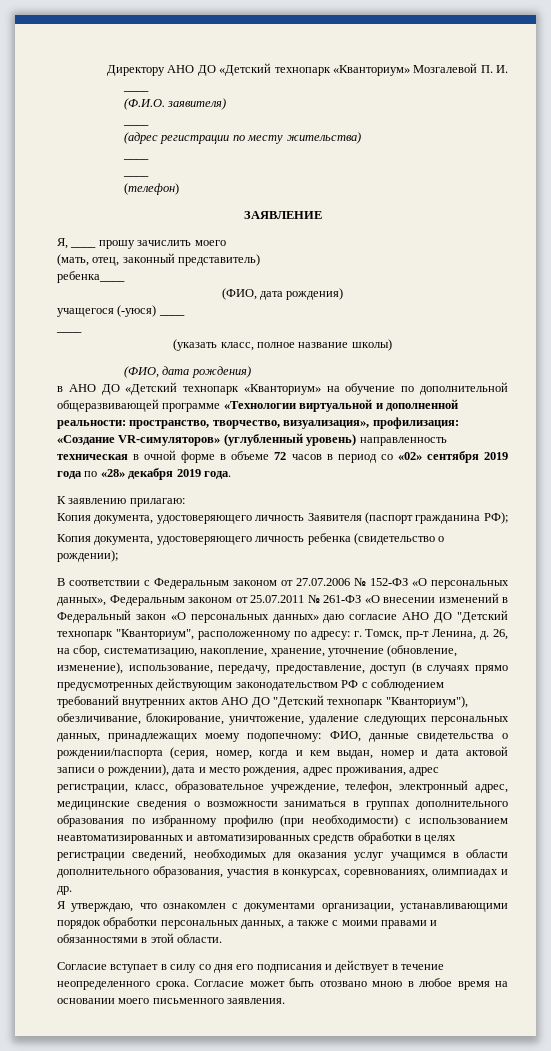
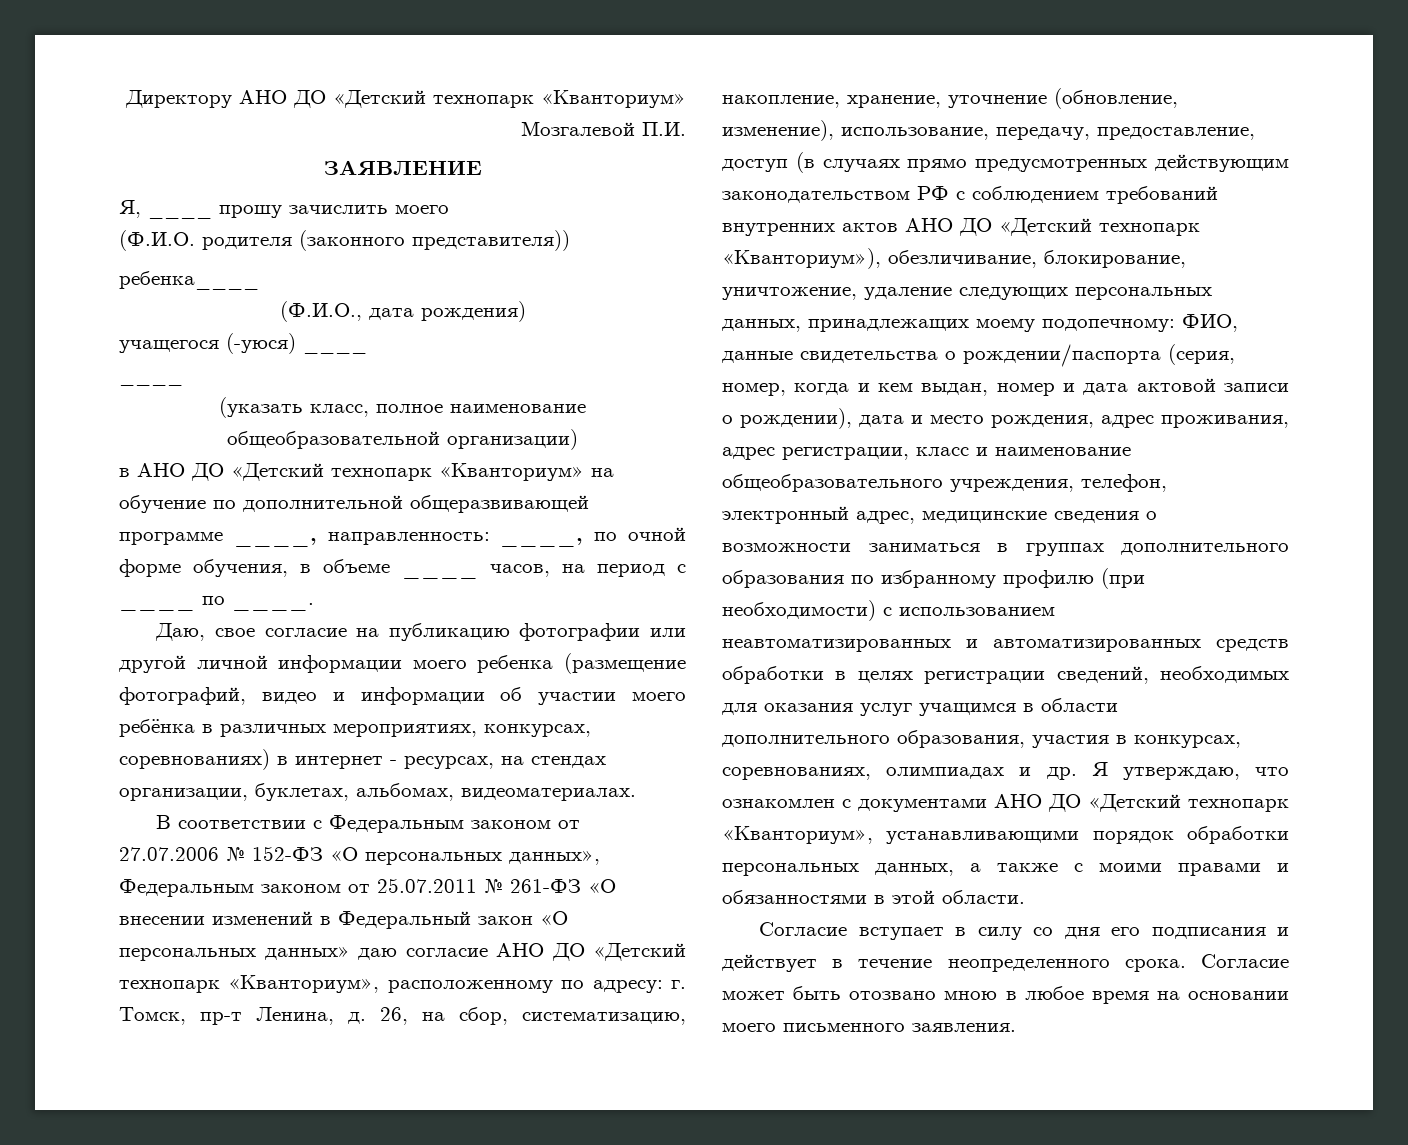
- Директору АНО ДО «Детский технопарк «Кванториум» Мозгалевой П. И.
- ____
- (Ф.И.О. заявителя)
- ____
- (адрес регистрации по месту жительства)
- ____
- ____
- (телефон)
+ Директору АНО ДО «Детский технопарк «Кванториум» Мозгалевой П.И.
- (мать, отец, законный представитель)
+ (Ф.И.О. родителя (законного представителя))
  ребенка____
- (ФИО, дата рождения)
+ (Ф.И.О., дата рождения)
- (указать класс, полное название школы)
- (ФИО, дата рождения)
+ (указать класс, полное наименование общеобразовательной организации)
- в АНО ДО «Детский технопарк «Кванториум» на обучение по дополнительной общеразвивающей программе «Технологии виртуальной и дополненной реальности: пространство, творчество, визуализация», профилизация: «Создание VR-симуляторов» (углубленный уровень) направленность техническая в очной форме в объеме 72 часов в период со «02» сентября 2019 года по «28» декабря 2019 года.
- К заявлению прилагаю:
- Копия документа, удостоверяющего личность Заявителя (паспорт гражданина РФ);
- Копия документа, удостоверяющего личность ребенка (свидетельство о рождении);
+ в АНО ДО «Детский технопарк «Кванториум» на обучение по дополнительной общеразвивающей программе ____, направленность: ____, по очной форме обучения, в объеме ____ часов, на период с ____ по ____.
+ Даю, свое согласие на публикацию фотографии или другой личной информации моего ребенка (размещение фотографий, видео и информации об участии моего ребёнка в различных мероприятиях, конкурсах, соревнованиях) в интернет - ресурсах, на стендах организации, буклетах, альбомах, видеоматериалах.
- В соответствии с Федеральным законом от 27.07.2006 № 152-ФЗ «О персональных данных», Федеральным законом от 25.07.2011 № 261-ФЗ «О внесении изменений в Федеральный закон «О персональных данных» даю согласие АНО ДО "Детский технопарк "Кванториум", расположенному по адресу: г. Томск, пр-т Ленина, д.
+ В соответствии с Федеральным законом от 27.07.2006 № 152-ФЗ «О персональных данных», Федеральным законом от 25.07.2011 № 261-ФЗ «О внесении изменений в Федеральный закон «О персональных данных» даю согласие АНО ДО «Детский технопарк «Кванториум», расположенному по адресу: г. Томск, пр-т Ленина, д.
- 26, на сбор, систематизацию, накопление, хранение, уточнение (обновление, изменение), использование, передачу, предоставление, доступ (в случаях прямо предусмотренных действующим законодательством РФ с соблюдением требований внутренних актов АНО ДО "Детский технопарк "Кванториум"), обезличивание, блокирование, уничтожение, удаление следующих персональных данных, принадлежащих моему подопечному:
+ 26, на сбор, систематизацию, накопление, хранение, уточнение (обновление, изменение), использование, передачу, предоставление, доступ (в случаях прямо предусмотренных действующим законодательством РФ с соблюдением требований внутренних актов АНО ДО «Детский технопарк «Кванториум»), обезличивание, блокирование, уничтожение, удаление следующих персональных данных, принадлежащих моему подопечному:
- ФИО, данные свидетельства о рождении/паспорта (серия, номер, когда и кем выдан, номер и дата актовой записи о рождении), дата и место рождения, адрес проживания, адрес регистрации, класс, образовательное учреждение, телефон, электронный адрес, медицинские сведения о возможности заниматься в группах дополнительного образования по избранному профилю (при необходимости) с использованием неавтоматизированных и автоматизированных средств обработки в целях регистрации сведений, необходимых для оказания услуг учащимся в области дополнительного образования, участия в конкурсах, соревнованиях, олимпиадах и др.
- Я утверждаю, что ознакомлен с документами организации, устанавливающими порядок обработки персональных данных, а также с моими правами и обязанностями в этой области.
+ ФИО, данные свидетельства о рождении/паспорта (серия, номер, когда и кем выдан, номер и дата актовой записи о рождении), дата и место рождения, адрес проживания, адрес регистрации, класс и наименование общеобразовательного учреждения, телефон, электронный адрес, медицинские сведения о возможности заниматься в группах дополнительного образования по избранному профилю (при необходимости) с использованием неавтоматизированных и автоматизированных средств обработки в целях регистрации сведений, необходимых для оказания услуг учащимся в области дополнительного образования, участия в конкурсах, соревнованиях, олимпиадах и др. Я утверждаю, что ознакомлен с документами АНО ДО «Детский технопарк «Кванториум», устанавливающими порядок обработки персональных данных, а также с моими правами и обязанностями в этой области.

